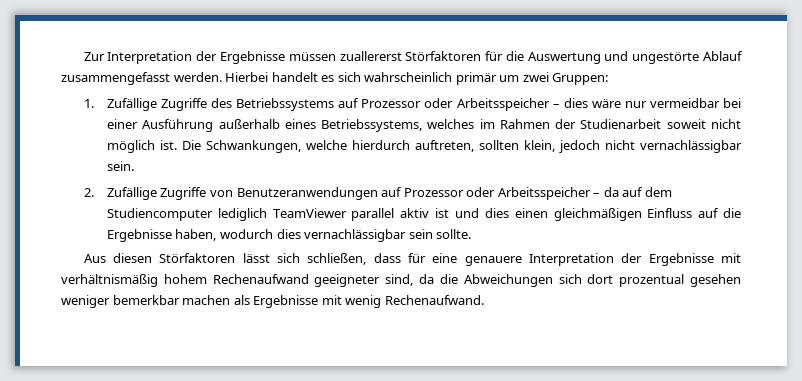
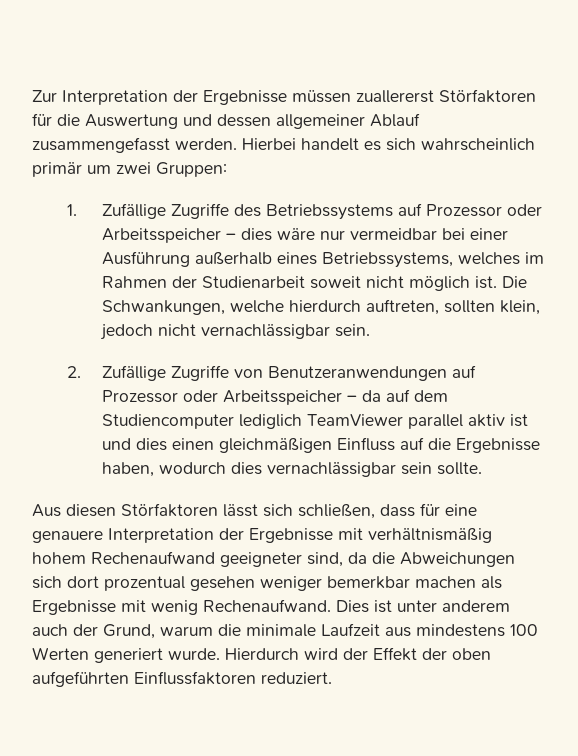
- Zur Interpretation der Ergebnisse müssen zuallererst Störfaktoren für die Auswertung und ungestörte Ablauf zusammengefasst werden.
+ Zur Interpretation der Ergebnisse müssen zuallererst Störfaktoren für die Auswertung und dessen allgemeiner Ablauf zusammengefasst werden.
+ Dies ist unter anderem auch der Grund, warum die minimale Laufzeit aus mindestens 100 Werten generiert wurde. Hierdurch wird der Effekt der oben aufgeführten Einflussfaktoren reduziert.

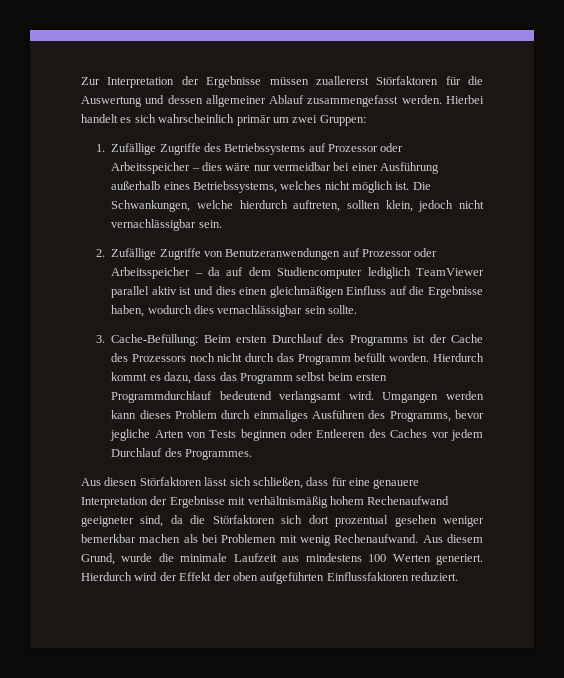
- 1. Zufällige Zugriffe des Betriebssystems auf Prozessor oder Arbeitsspeicher – dies wäre nur vermeidbar bei einer Ausführung außerhalb eines Betriebssystems, welches im Rahmen der Studienarbeit soweit nicht möglich ist.
+ 1. Zufällige Zugriffe des Betriebssystems auf Prozessor oder Arbeitsspeicher – dies wäre nur vermeidbar bei einer Ausführung außerhalb eines Betriebssystems, welches nicht möglich ist.
+ 3. Cache-Befüllung: Beim ersten Durchlauf des Programms ist der Cache des Prozessors noch nicht durch das Programm befüllt worden. Hierdurch kommt es dazu, dass das Programm selbst beim ersten Programmdurchlauf bedeutend verlangsamt wird. Umgangen werden kann dieses Problem durch einmaliges Ausführen des Programms, bevor jegliche Arten von Tests beginnen oder Entleeren des Caches vor jedem Durchlauf des Programmes.
- Aus diesen Störfaktoren lässt sich schließen, dass für eine genauere Interpretation der Ergebnisse mit verhältnismäßig hohem Rechenaufwand geeigneter sind, da die Abweichungen sich dort prozentual gesehen weniger bemerkbar machen als Ergebnisse mit wenig Rechenaufwand.
+ Aus diesen Störfaktoren lässt sich schließen, dass für eine genauere Interpretation der Ergebnisse mit verhältnismäßig hohem Rechenaufwand geeigneter sind, da die Störfaktoren sich dort prozentual gesehen weniger bemerkbar machen als bei Problemen mit wenig Rechenaufwand.
- Dies ist unter anderem auch der Grund, warum die minimale Laufzeit aus mindestens 100 Werten generiert wurde.
+ Aus diesem Grund, wurde die minimale Laufzeit aus mindestens 100 Werten generiert.

